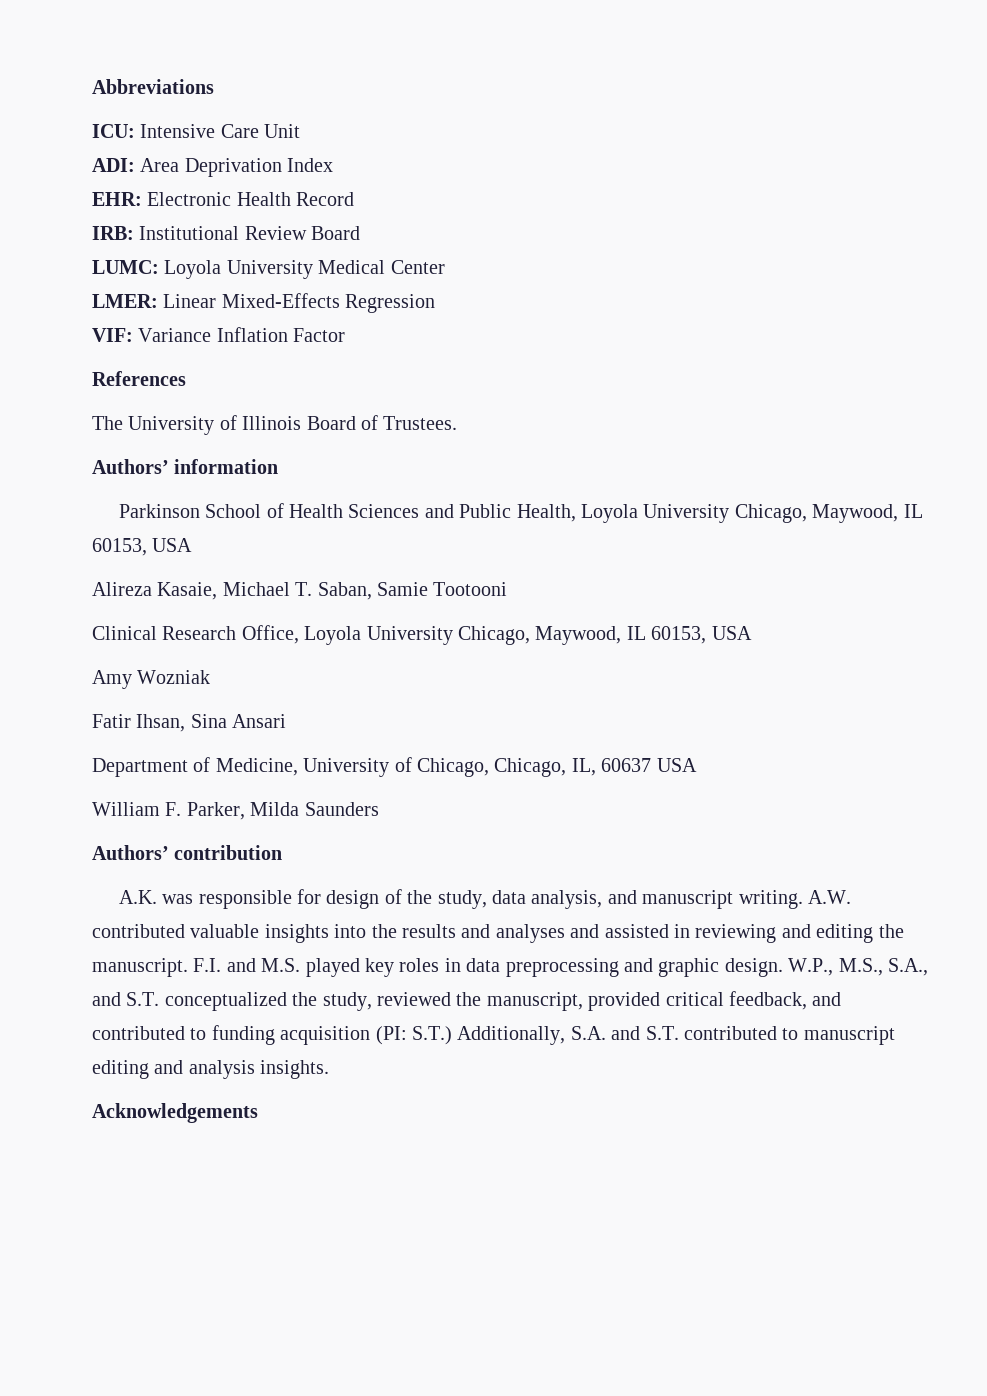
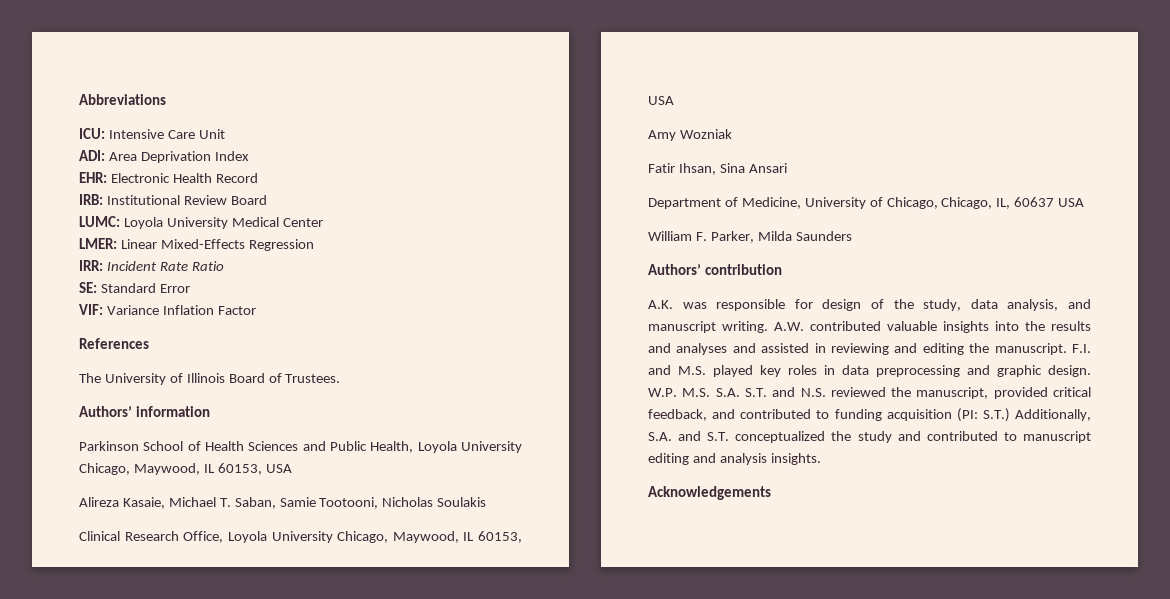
+ IRR: Incident Rate Ratio
+ SE: Standard Error
- Alireza Kasaie, Michael T. Saban, Samie Tootooni
+ Alireza Kasaie, Michael T. Saban, Samie Tootooni, Nicholas Soulakis
- W.P., M.S., S.A., and S.T. conceptualized the study, reviewed the manuscript, provided critical feedback, and contributed to funding acquisition (PI: S.T.) Additionally, S.A. and S.T. contributed to manuscript editing and analysis insights.
+ W.P. M.S. S.A. S.T. and N.S. reviewed the manuscript, provided critical feedback, and contributed to funding acquisition (PI: S.T.) Additionally, S.A. and S.T. conceptualized the study and contributed to manuscript editing and analysis insights.

